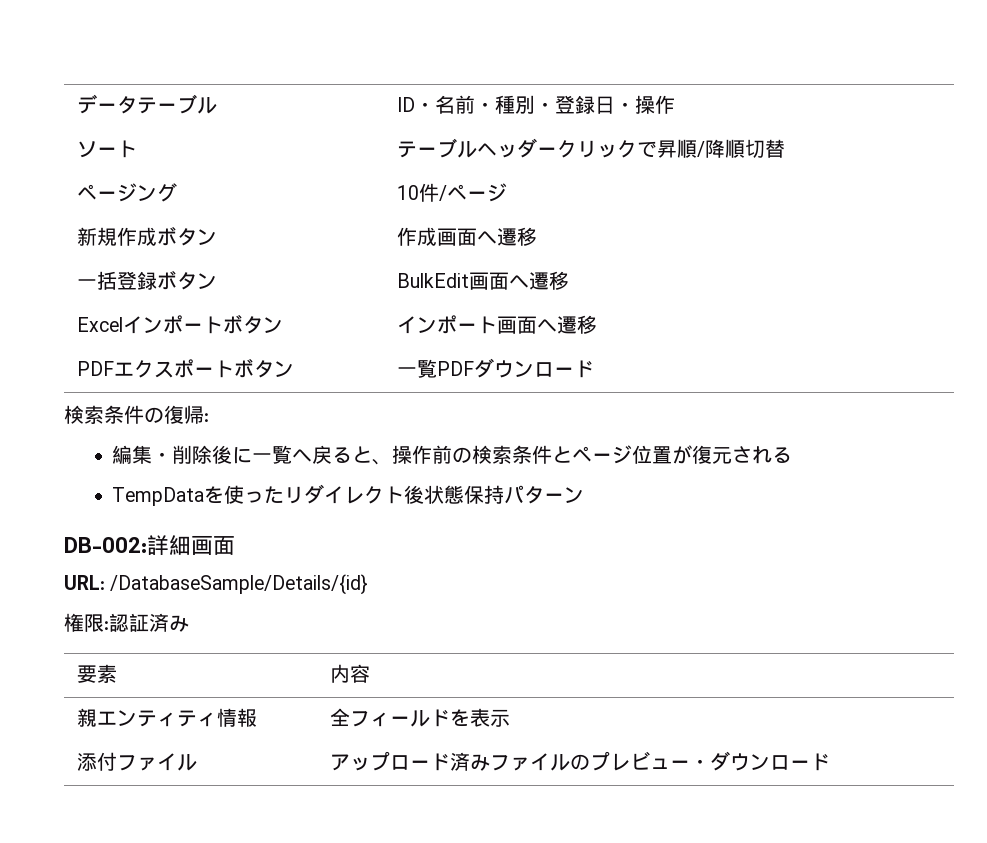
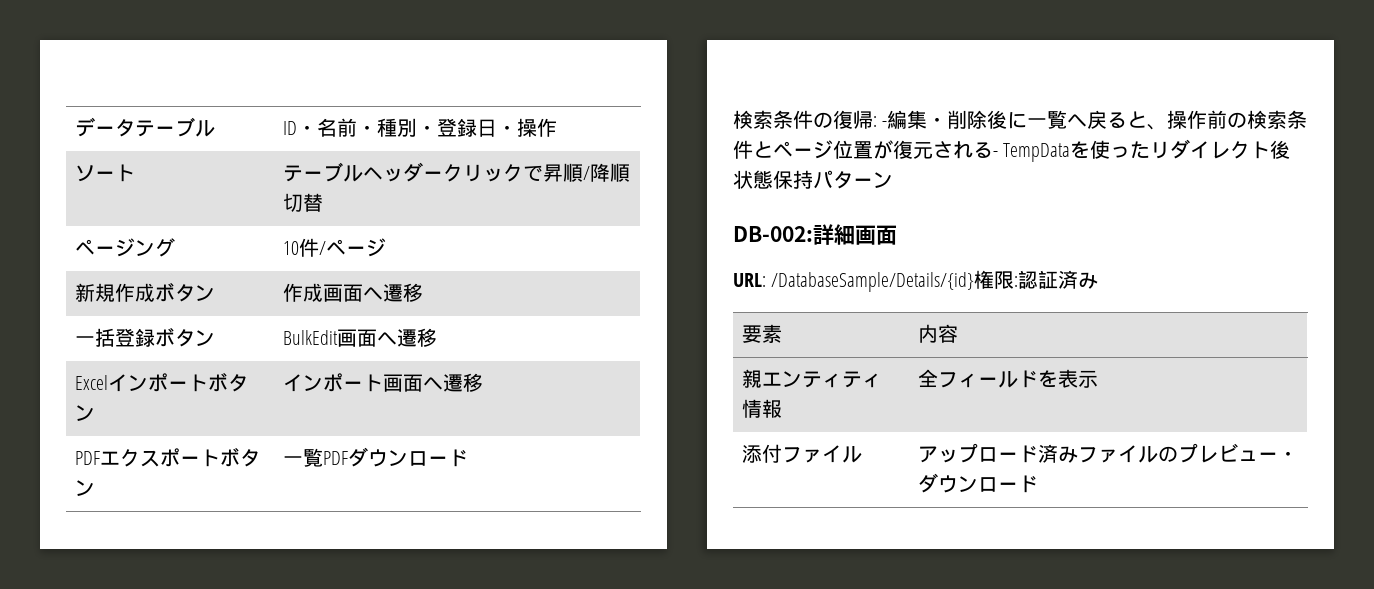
- 検索条件の復帰:
- 編集・削除後に一覧へ戻ると、操作前の検索条件とページ位置が復元される
- TempDataを使ったリダイレクト後状態保持パターン
+ 検索条件の復帰: -編集・削除後に一覧へ戻ると、操作前の検索条件とページ位置が復元される- TempDataを使ったリダイレクト後状態保持パターン
- URL: /DatabaseSample/Details/{id}
- 権限:認証済み
+ URL: /DatabaseSample/Details/{id}権限:認証済み

